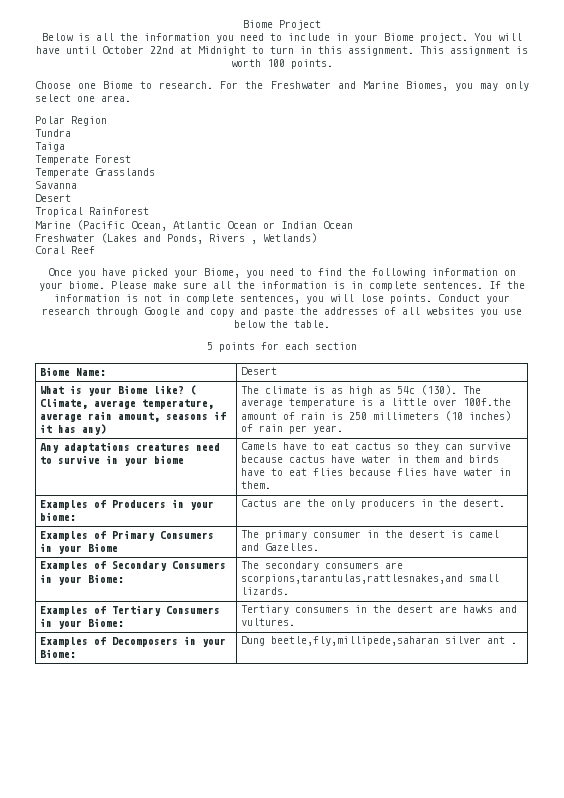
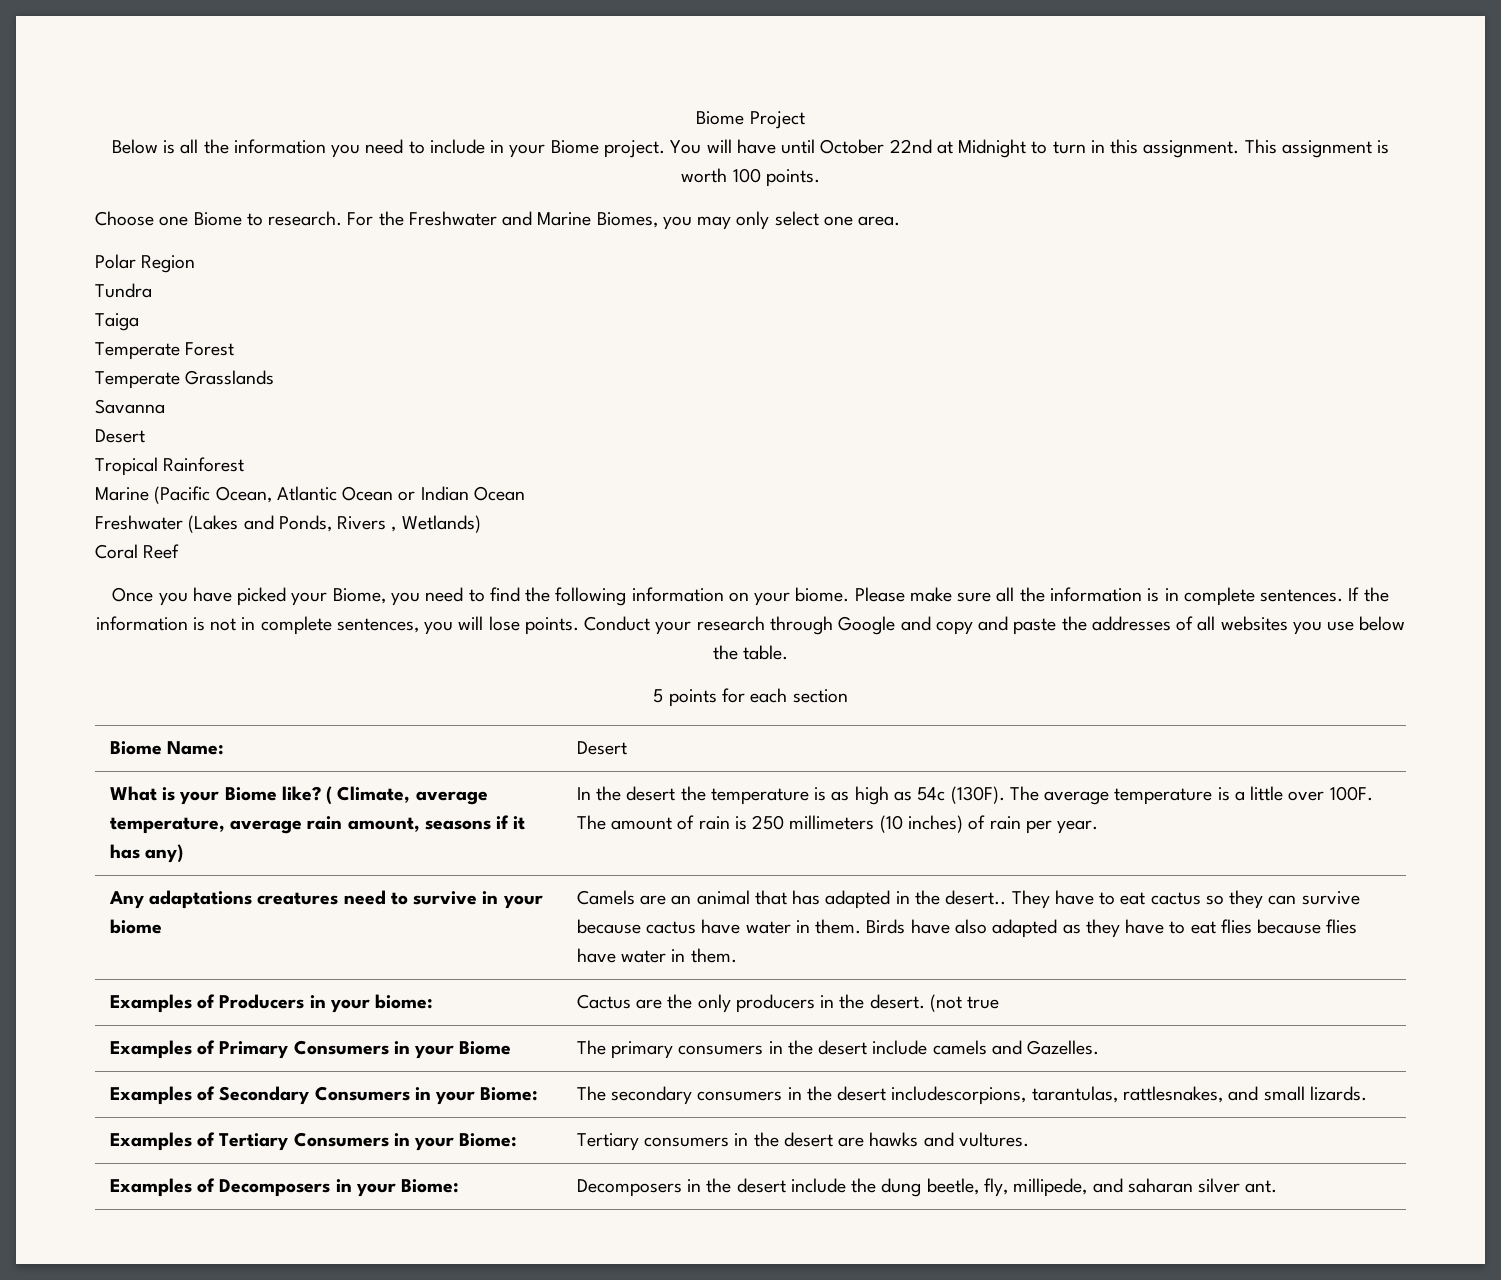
- The climate is as high as 54c (130).
+ In the desert the temperature is as high as 54c (130F).
- The average temperature is a little over 100f.the amount of rain is 250 millimeters (10 inches) of rain per year.
+ The average temperature is a little over 100F. The amount of rain is 250 millimeters (10 inches) of rain per year.
- Camels have to eat cactus so they can survive because cactus have water in them and birds have to eat flies because flies have water in them.
+ Camels are an animal that has adapted in the desert.. They have to eat cactus so they can survive because cactus have water in them. Birds have also adapted as they have to eat flies because flies have water in them.
- Examples of Producers in your biome: | Cactus are the only producers in the desert.
+ Examples of Producers in your biome: | Cactus are the only producers in the desert. (not true
- Examples of Primary Consumers in your Biome | The primary consumer in the desert is camel and Gazelles.
+ Examples of Primary Consumers in your Biome | The primary consumers in the desert include camels and Gazelles.
- Examples of Secondary Consumers in your Biome: | The secondary consumers are scorpions,tarantulas,rattlesnakes,and small lizards.
+ Examples of Secondary Consumers in your Biome: | The secondary consumers in the desert includescorpions, tarantulas, rattlesnakes, and small lizards.
- Examples of Decomposers in your Biome: | Dung beetle,fly,millipede,saharan silver ant .
+ Examples of Decomposers in your Biome: | Decomposers in the desert include the dung beetle, fly, millipede, and saharan silver ant.

